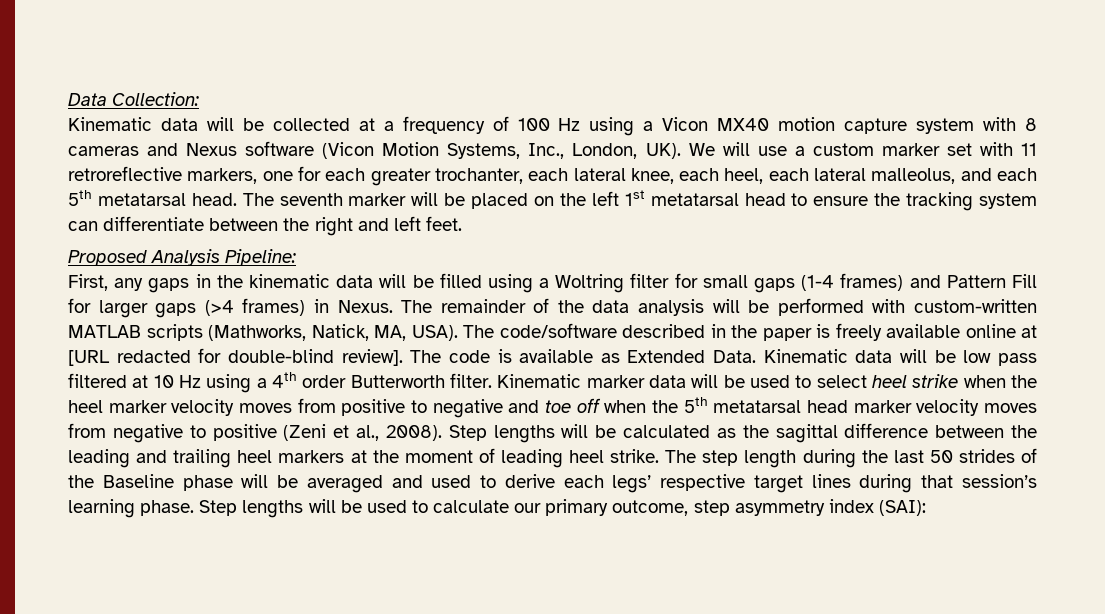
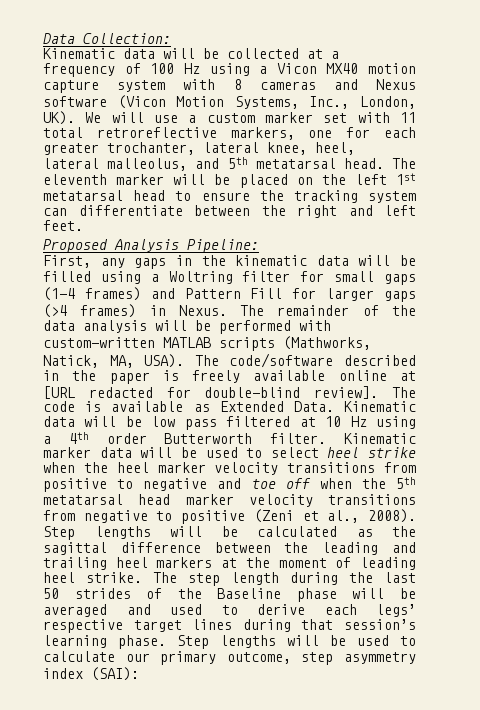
- Kinematic data will be collected at a frequency of 100 Hz using a Vicon MX40 motion capture system with 8 cameras and Nexus software (Vicon Motion Systems, Inc., London, UK). We will use a custom marker set with 11 retroreflective markers, one for each greater trochanter, each lateral knee, each heel, each lateral malleolus, and each 5th metatarsal head.
+ Kinematic data will be collected at a frequency of 100 Hz using a Vicon MX40 motion capture system with 8 cameras and Nexus software (Vicon Motion Systems, Inc., London, UK). We will use a custom marker set with 11 total retroreflective markers, one for each greater trochanter, lateral knee, heel, lateral malleolus, and 5th metatarsal head.
- The seventh marker will be placed on the left 1st metatarsal head to ensure the tracking system can differentiate between the right and left feet.
+ The eleventh marker will be placed on the left 1st metatarsal head to ensure the tracking system can differentiate between the right and left feet.
- Kinematic marker data will be used to select heel strike when the heel marker velocity moves from positive to negative and toe off when the 5th metatarsal head marker velocity moves from negative to positive (Zeni et al., 2008).
+ Kinematic marker data will be used to select heel strike when the heel marker velocity transitions from positive to negative and toe off when the 5th metatarsal head marker velocity transitions from negative to positive (Zeni et al., 2008).

